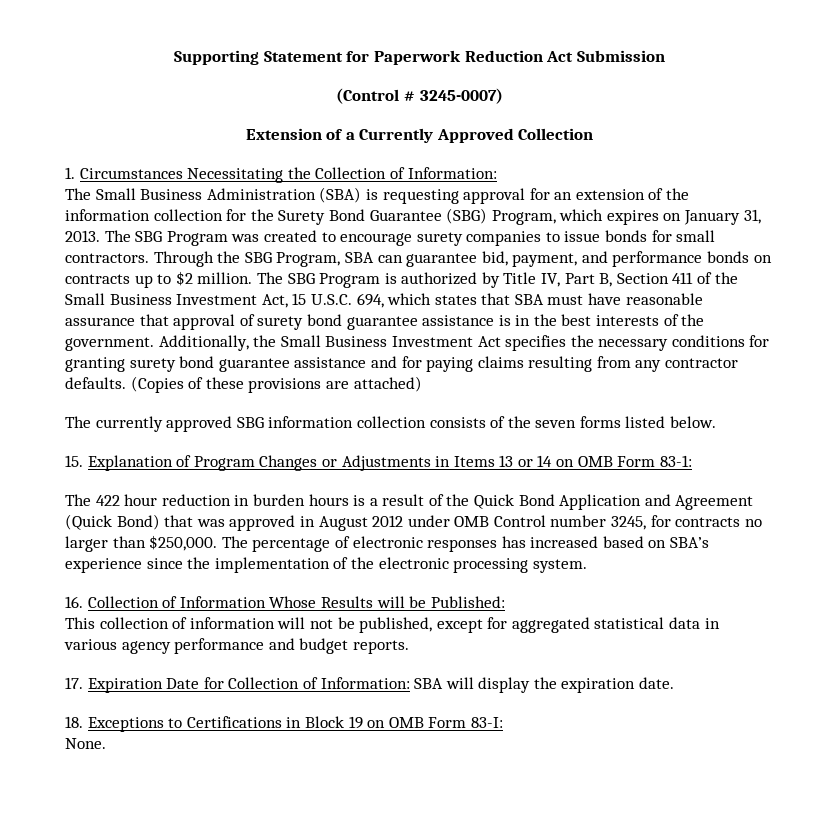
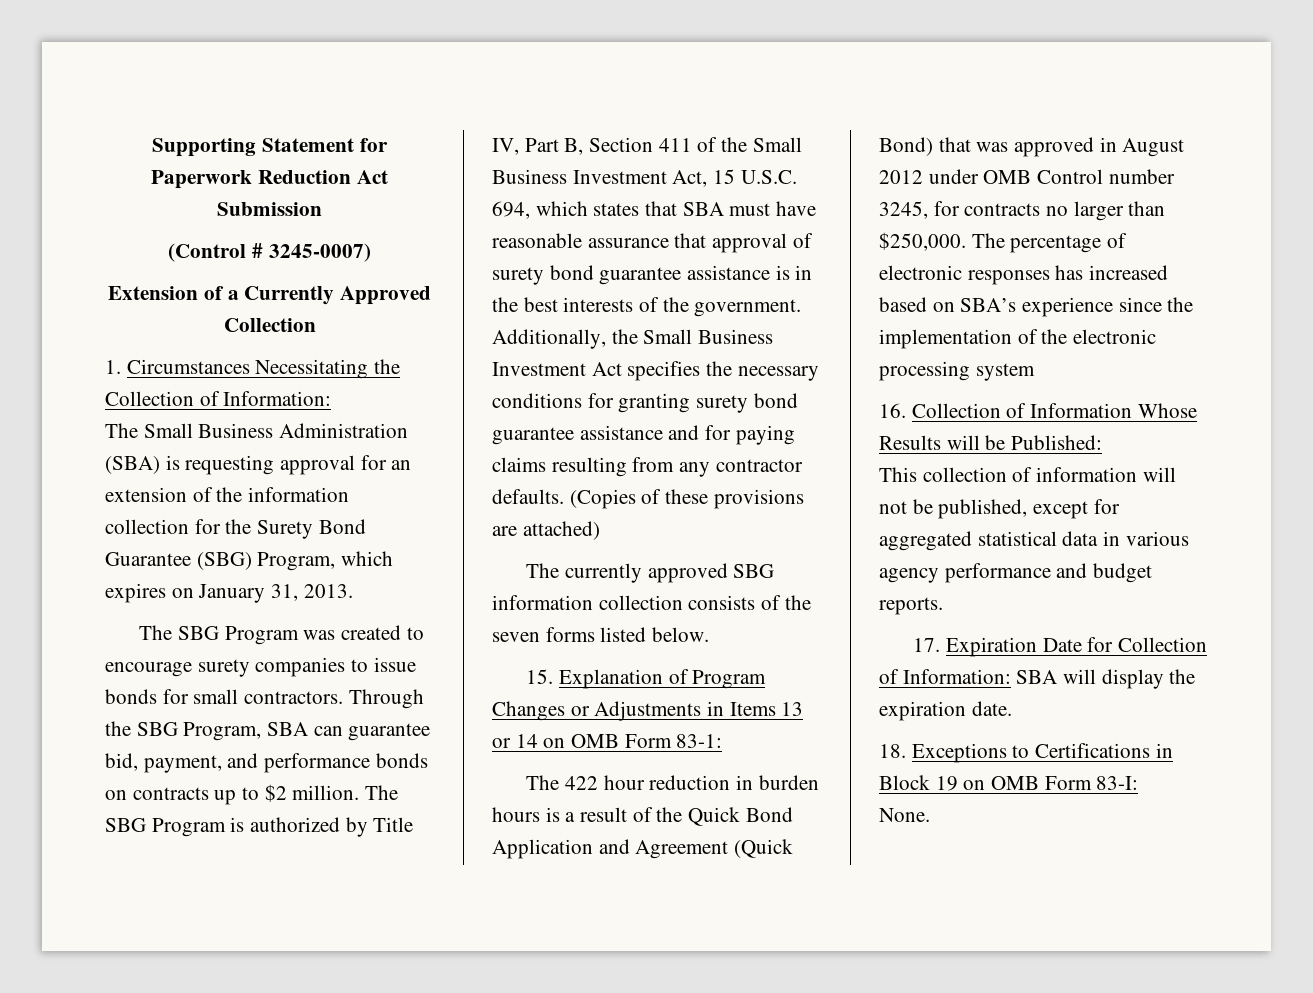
- The Small Business Administration (SBA) is requesting approval for an extension of the information collection for the Surety Bond Guarantee (SBG) Program, which expires on January 31, 2013. The SBG Program was created to encourage surety companies to issue bonds for small contractors.
+ The Small Business Administration (SBA) is requesting approval for an extension of the information collection for the Surety Bond Guarantee (SBG) Program, which expires on January 31, 2013.
+ The SBG Program was created to encourage surety companies to issue bonds for small contractors.
- The percentage of electronic responses has increased based on SBA’s experience since the implementation of the electronic processing system.
+ The percentage of electronic responses has increased based on SBA’s experience since the implementation of the electronic processing system

